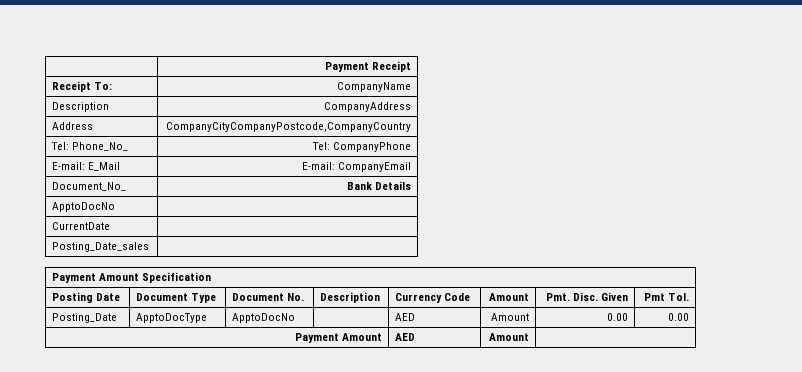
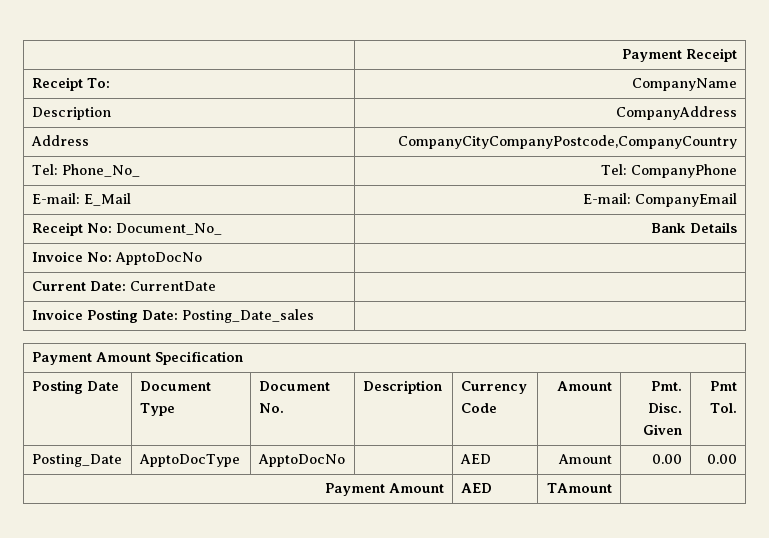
- Document_No_ | Bank Details
- ApptoDocNo |
+ Receipt No: Document_No_ | Bank Details
+ Invoice No: ApptoDocNo |
- CurrentDate |
+ Current Date: CurrentDate |
- Posting_Date_sales |
+ Invoice Posting Date: Posting_Date_sales |
- Payment Amount | AED | Amount |
+ Payment Amount | AED | TAmount |

